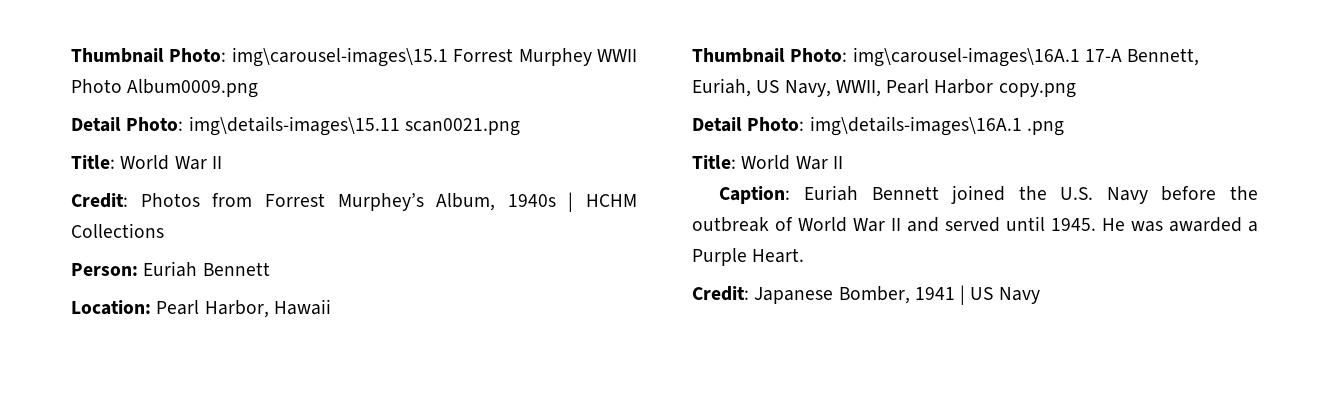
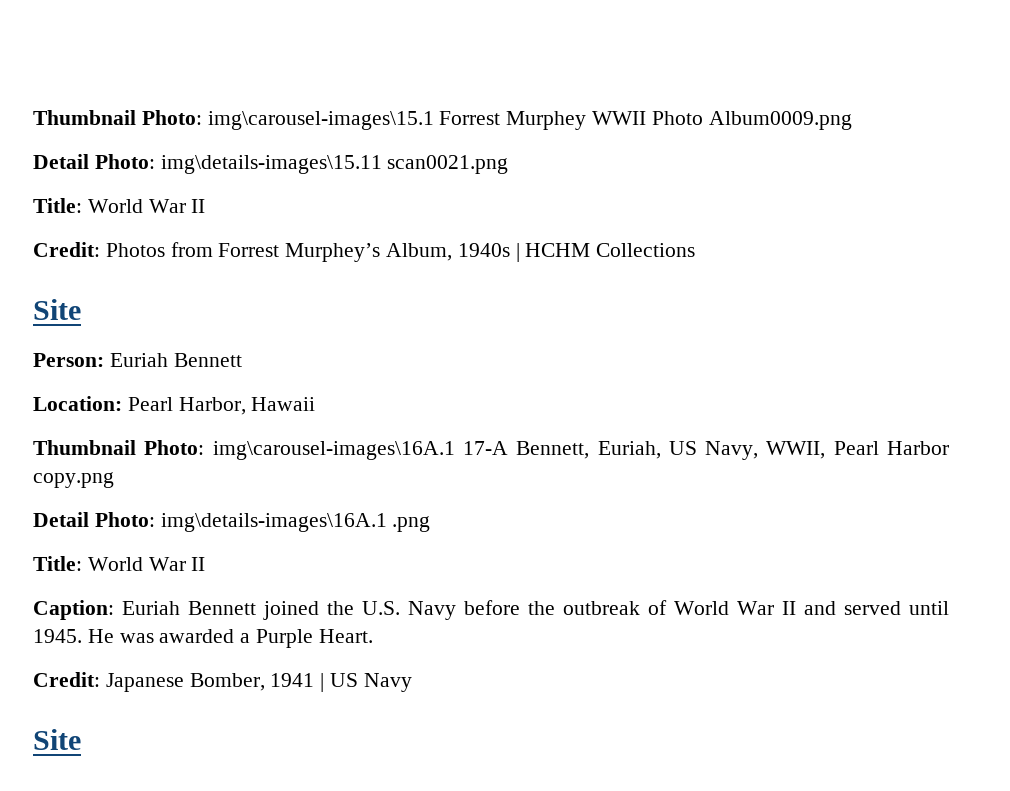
  Credit: Photos from Forrest Murphey’s Album, 1940s | HCHM Collections
+ Site
  Credit: Japanese Bomber, 1941 | US Navy
+ Site

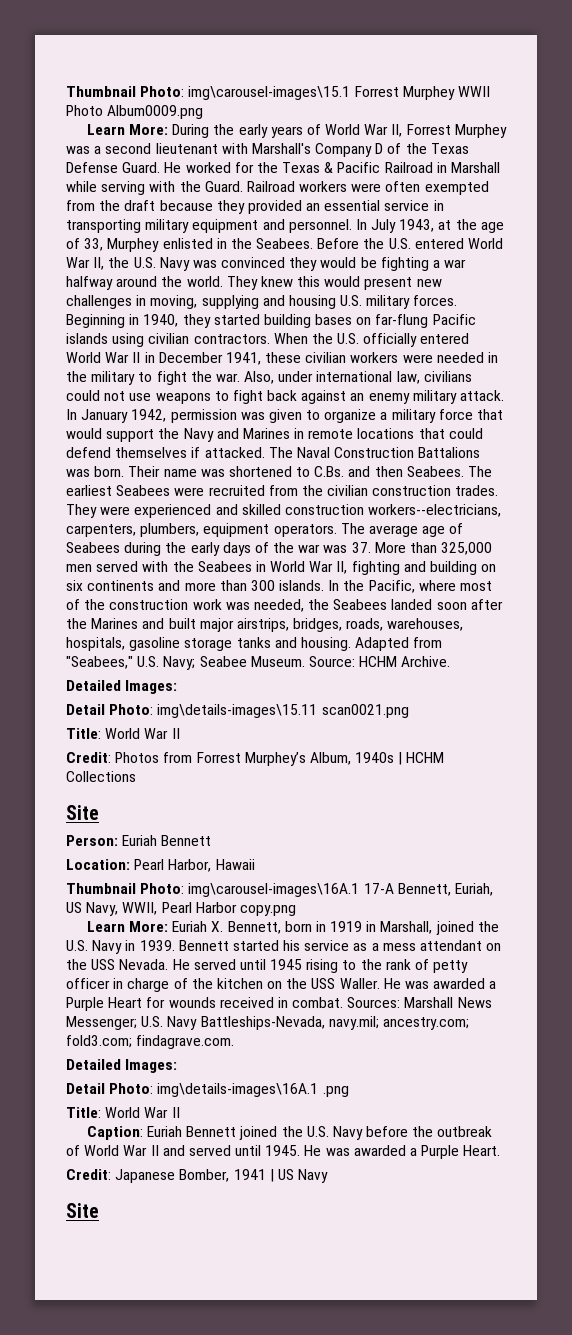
+ Learn More: During the early years of World War II, Forrest Murphey was a second lieutenant with Marshall's Company D of the Texas Defense Guard. He worked for the Texas & Pacific Railroad in Marshall while serving with the Guard. Railroad workers were often exempted from the draft because they provided an essential service in transporting military equipment and personnel. In July 1943, at the age of 33, Murphey enlisted in the Seabees. Before the U.S. entered World War II, the U.S. Navy was convinced they would be fighting a war halfway around the world. They knew this would present new challenges in moving, supplying and housing U.S. military forces. Beginning in 1940, they started building bases on far-flung Pacific islands using civilian contractors. When the U.S. officially entered World War II in December 1941, these civilian workers were needed in the military to fight the war. Also, under international law, civilians could not use weapons to fight back against an enemy military attack. In January 1942, permission was given to organize a military force that would support the Navy and Marines in remote locations that could defend themselves if attacked. The Naval Construction Battalions was born. Their name was shortened to C.Bs. and then Seabees. The earliest Seabees were recruited from the civilian construction trades. They were experienced and skilled construction workers--electricians, carpenters, plumbers, equipment operators. The average age of Seabees during the early days of the war was 37. More than 325,000 men served with the Seabees in World War II, fighting and building on six continents and more than 300 islands. In the Pacific, where most of the construction work was needed, the Seabees landed soon after the Marines and built major airstrips, bridges, roads, warehouses, hospitals, gasoline storage tanks and housing. Adapted from "Seabees," U.S. Navy; Seabee Museum. Source: HCHM Archive.
+ Detailed Images:
+ Learn More: Euriah X. Bennett, born in 1919 in Marshall, joined the U.S. Navy in 1939. Bennett started his service as a mess attendant on the USS Nevada. He served until 1945 rising to the rank of petty officer in charge of the kitchen on the USS Waller. He was awarded a Purple Heart for wounds received in combat. Sources: Marshall News Messenger; U.S. Navy Battleships-Nevada, navy.mil; ancestry.com; fold3.com; findagrave.com.
+ Detailed Images:

